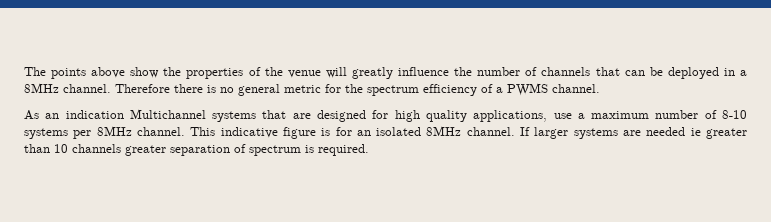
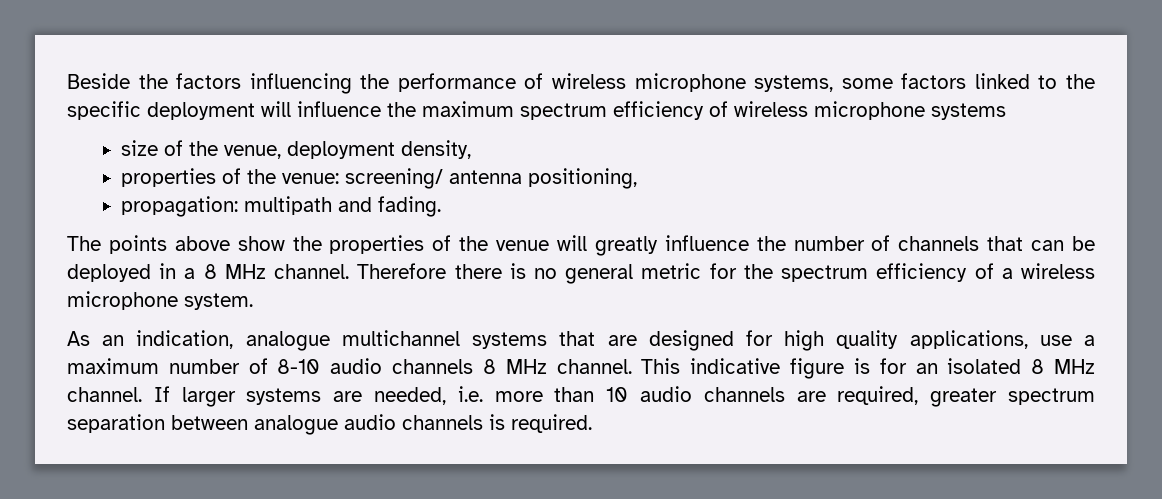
+ Beside the factors influencing the performance of wireless microphone systems, some factors linked to the specific deployment will influence the maximum spectrum efficiency of wireless microphone systems
+ size of the venue, deployment density,
+ properties of the venue: screening/ antenna positioning,
+ propagation: multipath and fading.
- The points above show the properties of the venue will greatly influence the number of channels that can be deployed in a 8MHz channel.
+ The points above show the properties of the venue will greatly influence the number of channels that can be deployed in a 8 MHz channel.
- Therefore there is no general metric for the spectrum efficiency of a PWMS channel.
+ Therefore there is no general metric for the spectrum efficiency of a wireless microphone system.
- As an indication Multichannel systems that are designed for high quality applications, use a maximum number of 8-10 systems per 8MHz channel.
+ As an indication, analogue multichannel systems that are designed for high quality applications, use a maximum number of 8-10 audio channels 8 MHz channel.
- This indicative figure is for an isolated 8MHz channel.
+ This indicative figure is for an isolated 8 MHz channel.
- If larger systems are needed ie greater than 10 channels greater separation of spectrum is required.
+ If larger systems are needed, i.e. more than 10 audio channels are required, greater spectrum separation between analogue audio channels is required.

